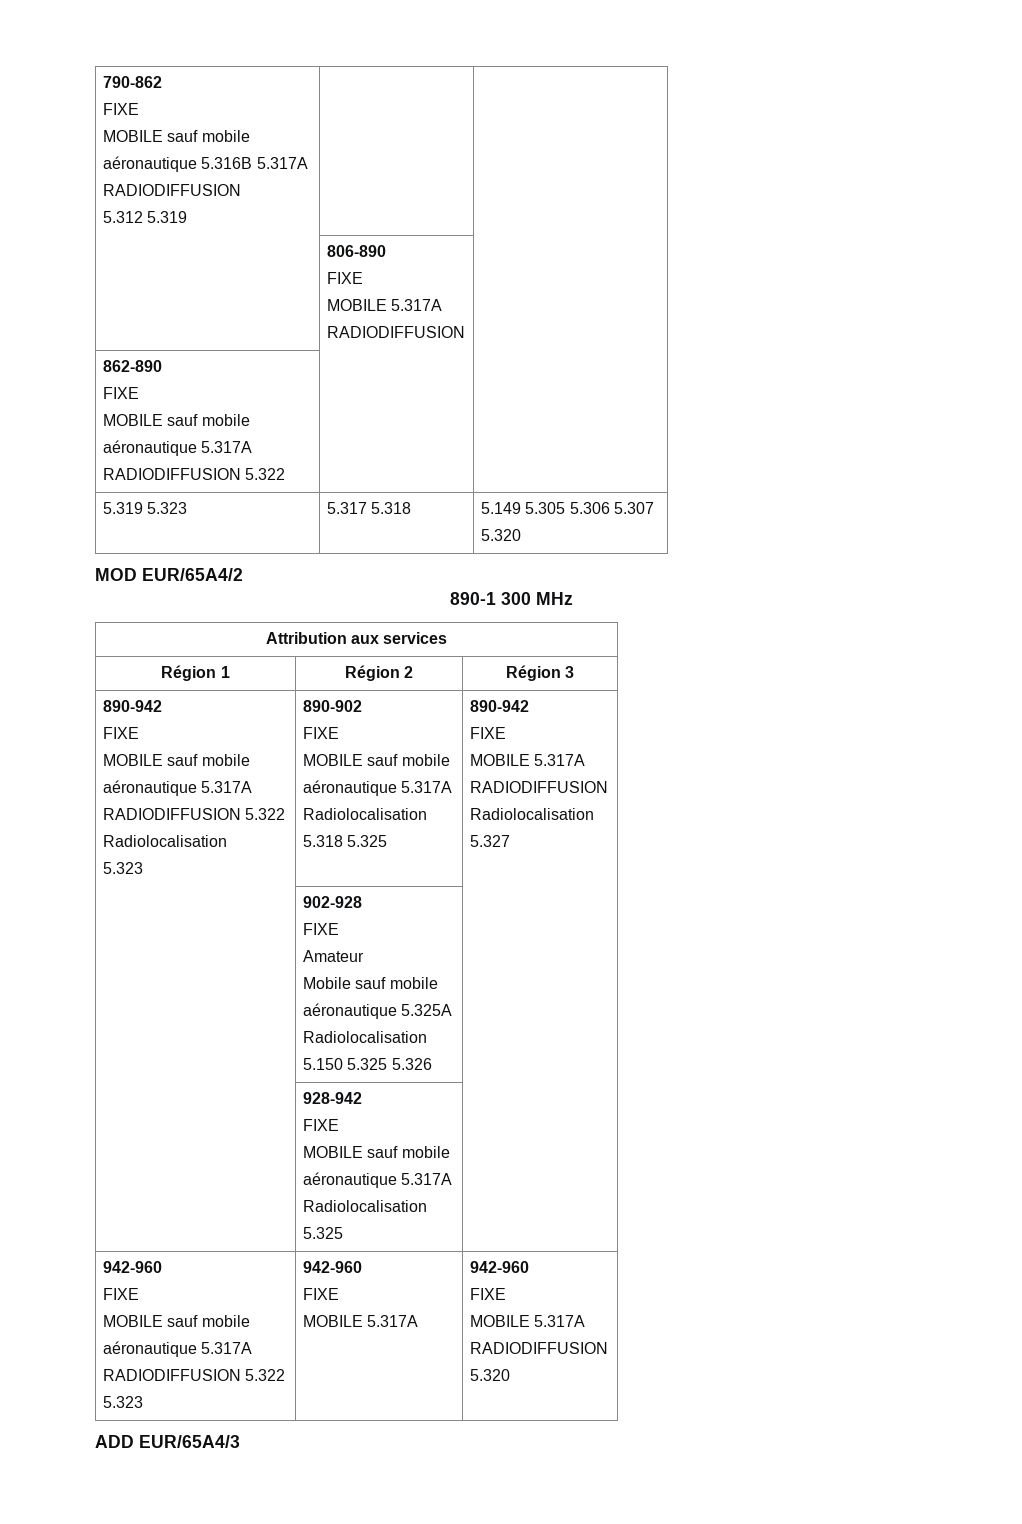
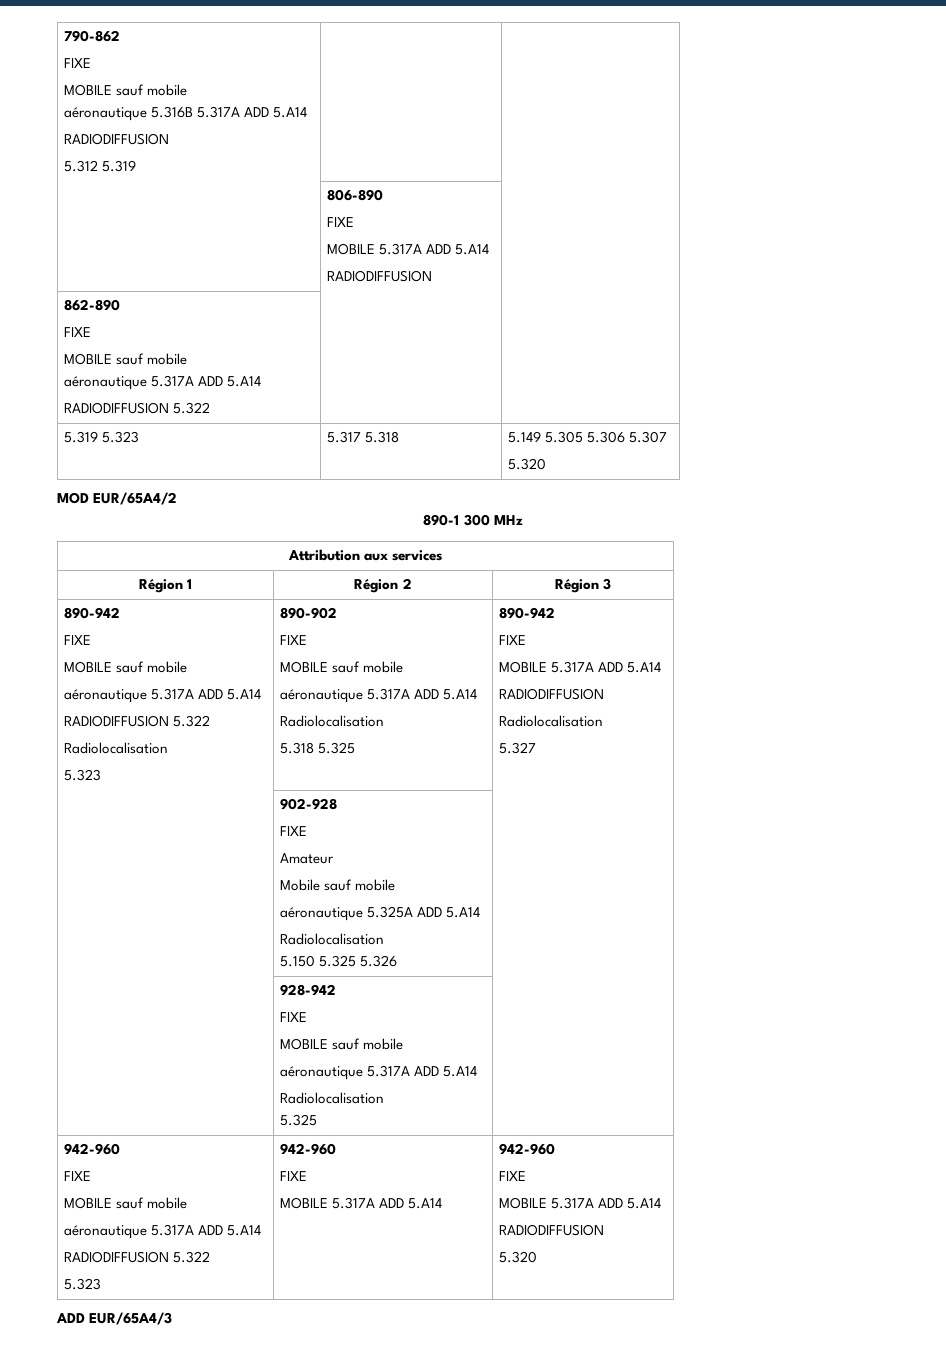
  790-862
  FIXE
  MOBILE sauf mobile
- aéronautique 5.316B 5.317A
+ aéronautique 5.316B 5.317A ADD 5.A14
  | 806-890
  FIXE
- MOBILE 5.317A
+ MOBILE 5.317A ADD 5.A14
  862-890
  FIXE
  MOBILE sauf mobile
- aéronautique 5.317A
+ aéronautique 5.317A ADD 5.A14
  Région 1 | Région 2 | Région 3
  890-942
  FIXE
  MOBILE sauf mobile
- aéronautique 5.317A
+ aéronautique 5.317A ADD 5.A14
  RADIODIFFUSION 5.322
  Radiolocalisation
  5.323 | 890-902
  FIXE
  MOBILE sauf mobile
- aéronautique 5.317A
+ aéronautique 5.317A ADD 5.A14
  Radiolocalisation
  5.318 5.325 | 890-942
  FIXE
- MOBILE 5.317A
+ MOBILE 5.317A ADD 5.A14
  | 902-928
  FIXE
  Amateur
  Mobile sauf mobile
- aéronautique 5.325A
+ aéronautique 5.325A ADD 5.A14
  | 928-942
  FIXE
  MOBILE sauf mobile
- aéronautique 5.317A
+ aéronautique 5.317A ADD 5.A14
  Radiolocalisation
  5.325 |
  942-960
  FIXE
  MOBILE sauf mobile
- aéronautique 5.317A
+ aéronautique 5.317A ADD 5.A14
  RADIODIFFUSION 5.322
  5.323 | 942-960
  FIXE
- MOBILE 5.317A | 942-960
+ MOBILE 5.317A ADD 5.A14 | 942-960
  FIXE
- MOBILE 5.317A
+ MOBILE 5.317A ADD 5.A14

